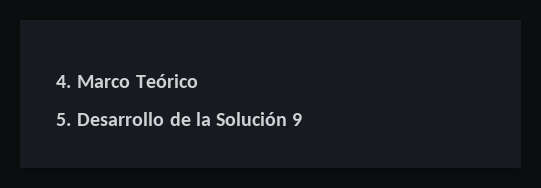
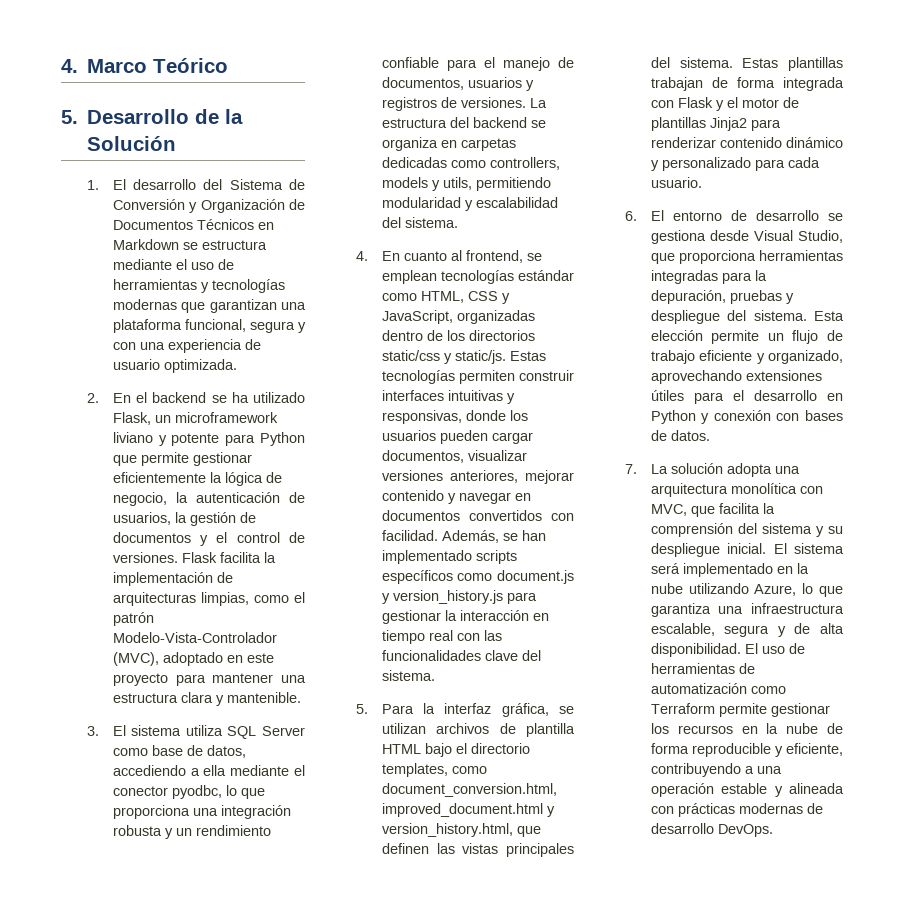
- 5. Desarrollo de la Solución 9
+ 5. Desarrollo de la Solución
+ 1. El desarrollo del Sistema de Conversión y Organización de Documentos Técnicos en Markdown se estructura mediante el uso de herramientas y tecnologías modernas que garantizan una plataforma funcional, segura y con una experiencia de usuario optimizada.
+ 2. En el backend se ha utilizado Flask, un microframework liviano y potente para Python que permite gestionar eficientemente la lógica de negocio, la autenticación de usuarios, la gestión de documentos y el control de versiones. Flask facilita la implementación de arquitecturas limpias, como el patrón Modelo-Vista-Controlador (MVC), adoptado en este proyecto para mantener una estructura clara y mantenible.
+ 3. El sistema utiliza SQL Server como base de datos, accediendo a ella mediante el conector pyodbc, lo que proporciona una integración robusta y un rendimiento confiable para el manejo de documentos, usuarios y registros de versiones. La estructura del backend se organiza en carpetas dedicadas como controllers, models y utils, permitiendo modularidad y escalabilidad del sistema.
+ 4. En cuanto al frontend, se emplean tecnologías estándar como HTML, CSS y JavaScript, organizadas dentro de los directorios static/css y static/js. Estas tecnologías permiten construir interfaces intuitivas y responsivas, donde los usuarios pueden cargar documentos, visualizar versiones anteriores, mejorar contenido y navegar en documentos convertidos con facilidad. Además, se han implementado scripts específicos como document.js y version_history.js para gestionar la interacción en tiempo real con las funcionalidades clave del sistema.
+ 5. Para la interfaz gráfica, se utilizan archivos de plantilla HTML bajo el directorio templates, como document_conversion.html, improved_document.html y version_history.html, que definen las vistas principales del sistema. Estas plantillas trabajan de forma integrada con Flask y el motor de plantillas Jinja2 para renderizar contenido dinámico y personalizado para cada usuario.
+ 6. El entorno de desarrollo se gestiona desde Visual Studio, que proporciona herramientas integradas para la depuración, pruebas y despliegue del sistema. Esta elección permite un flujo de trabajo eficiente y organizado, aprovechando extensiones útiles para el desarrollo en Python y conexión con bases de datos.
+ 7. La solución adopta una arquitectura monolítica con MVC, que facilita la comprensión del sistema y su despliegue inicial. El sistema será implementado en la nube utilizando Azure, lo que garantiza una infraestructura escalable, segura y de alta disponibilidad. El uso de herramientas de automatización como Terraform permite gestionar los recursos en la nube de forma reproducible y eficiente, contribuyendo a una operación estable y alineada con prácticas modernas de desarrollo DevOps.

